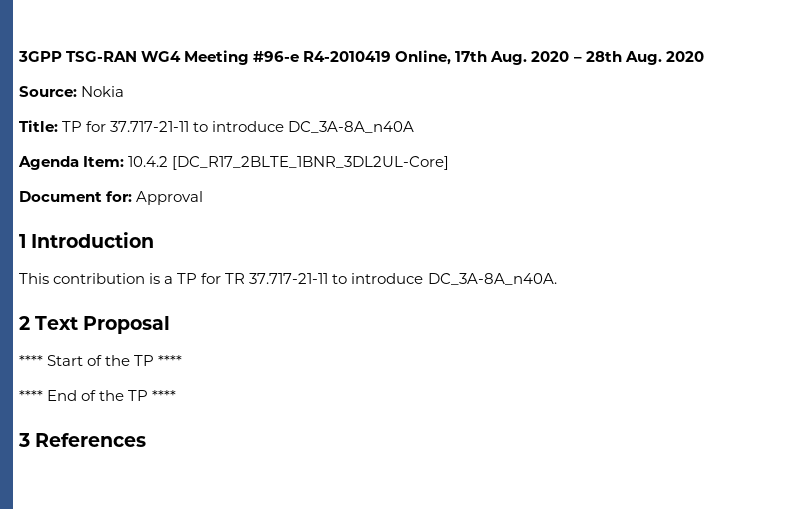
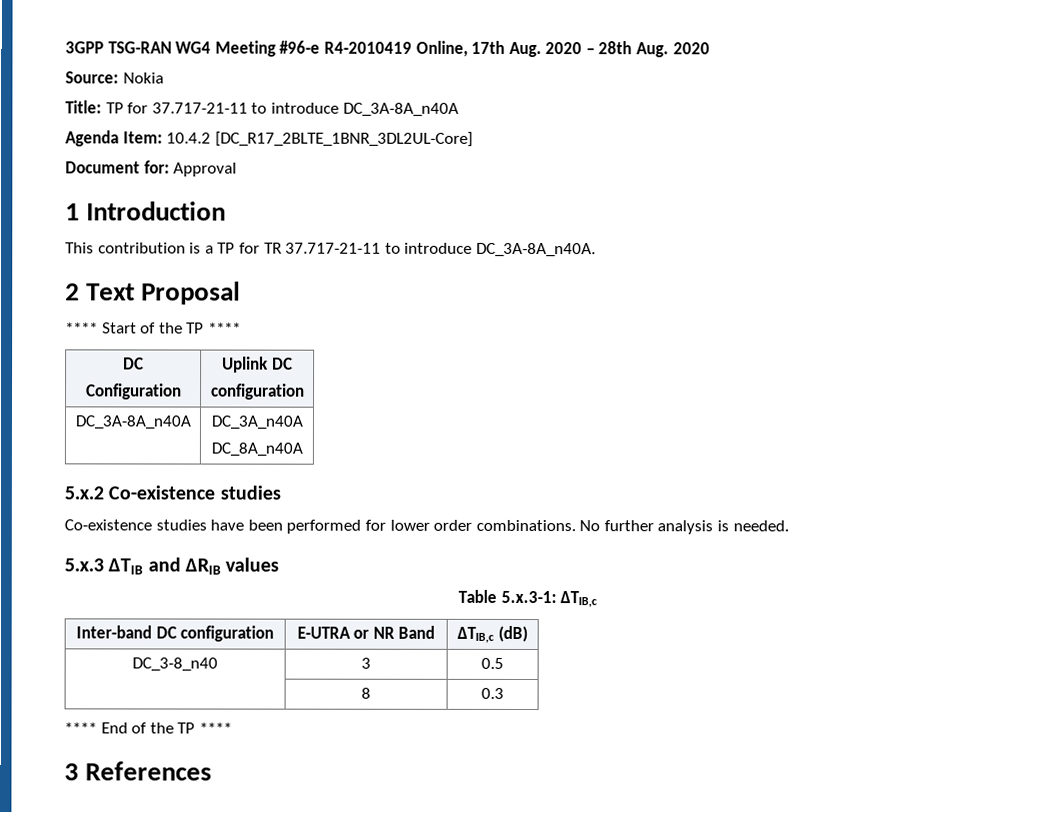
  **** Start of the TP ****
+ DC
+ Configuration | Uplink DC
+ configuration
+ DC_3A-8A_n40A | DC_3A_n40A
+ DC_8A_n40A
+ 5.x.2 Co-existence studies
+ Co-existence studies have been performed for lower order combinations. No further analysis is needed.
+ 5.x.3 ∆TIB and ∆RIB values
+ Table 5.x.3-1: ΔTIB,c
+ Inter-band DC configuration | E-UTRA or NR Band | ΔTIB,c (dB)
+ DC_3-8_n40 | 3 | 0.5
+ | 8 | 0.3

